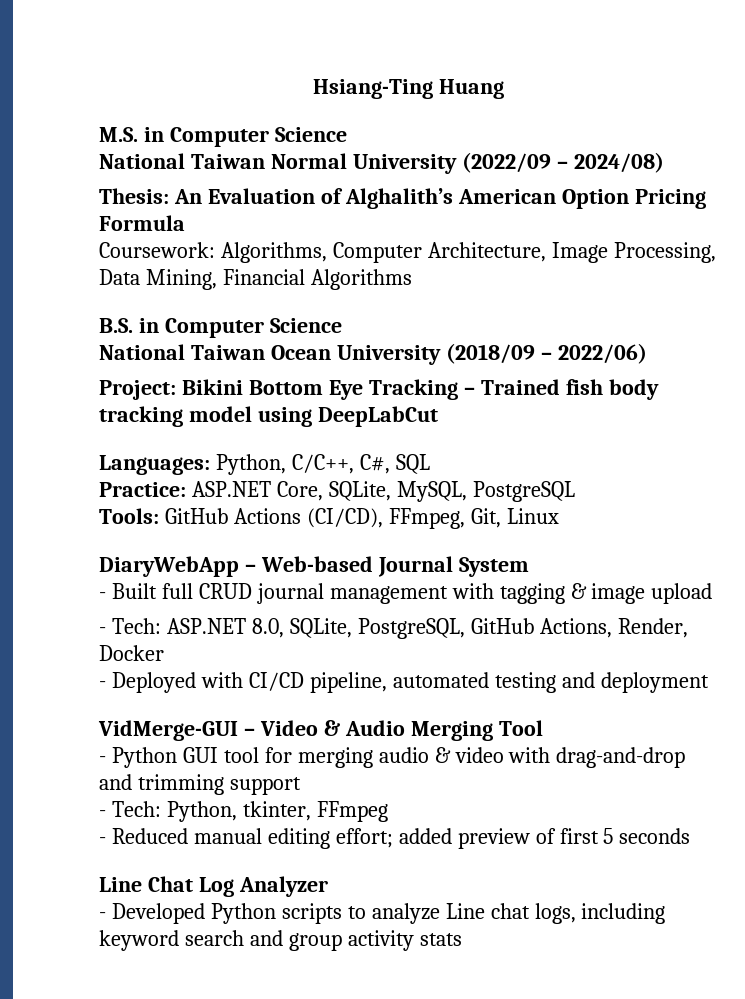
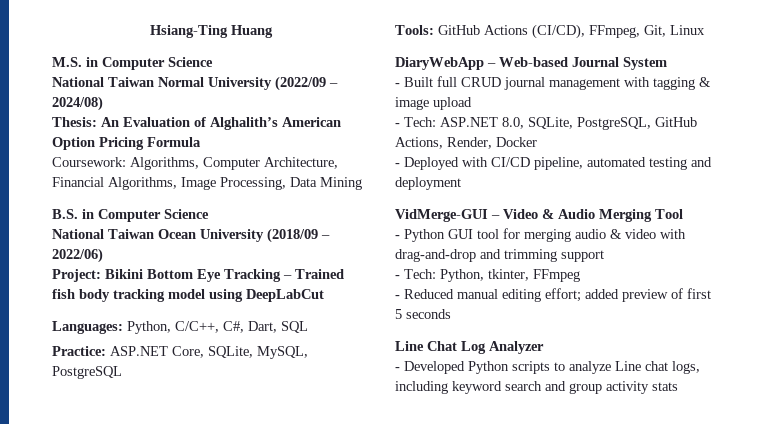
- Coursework: Algorithms, Computer Architecture, Image Processing, Data Mining, Financial Algorithms
+ Coursework: Algorithms, Computer Architecture, Financial Algorithms, Image Processing, Data Mining
- Languages: Python, C/C++, C#, SQL
+ Languages: Python, C/C++, C#, Dart, SQL

